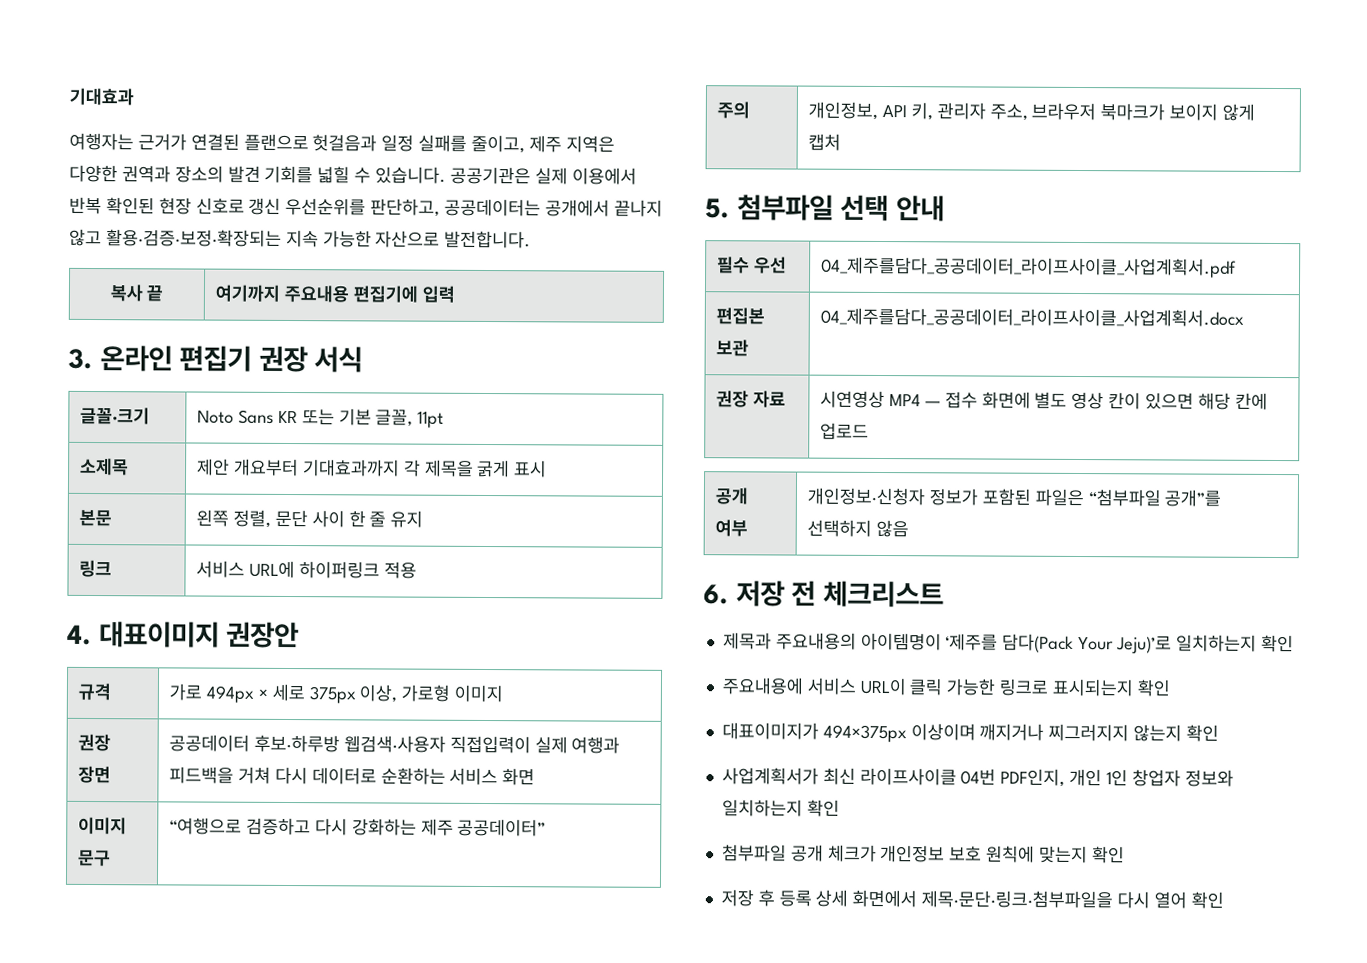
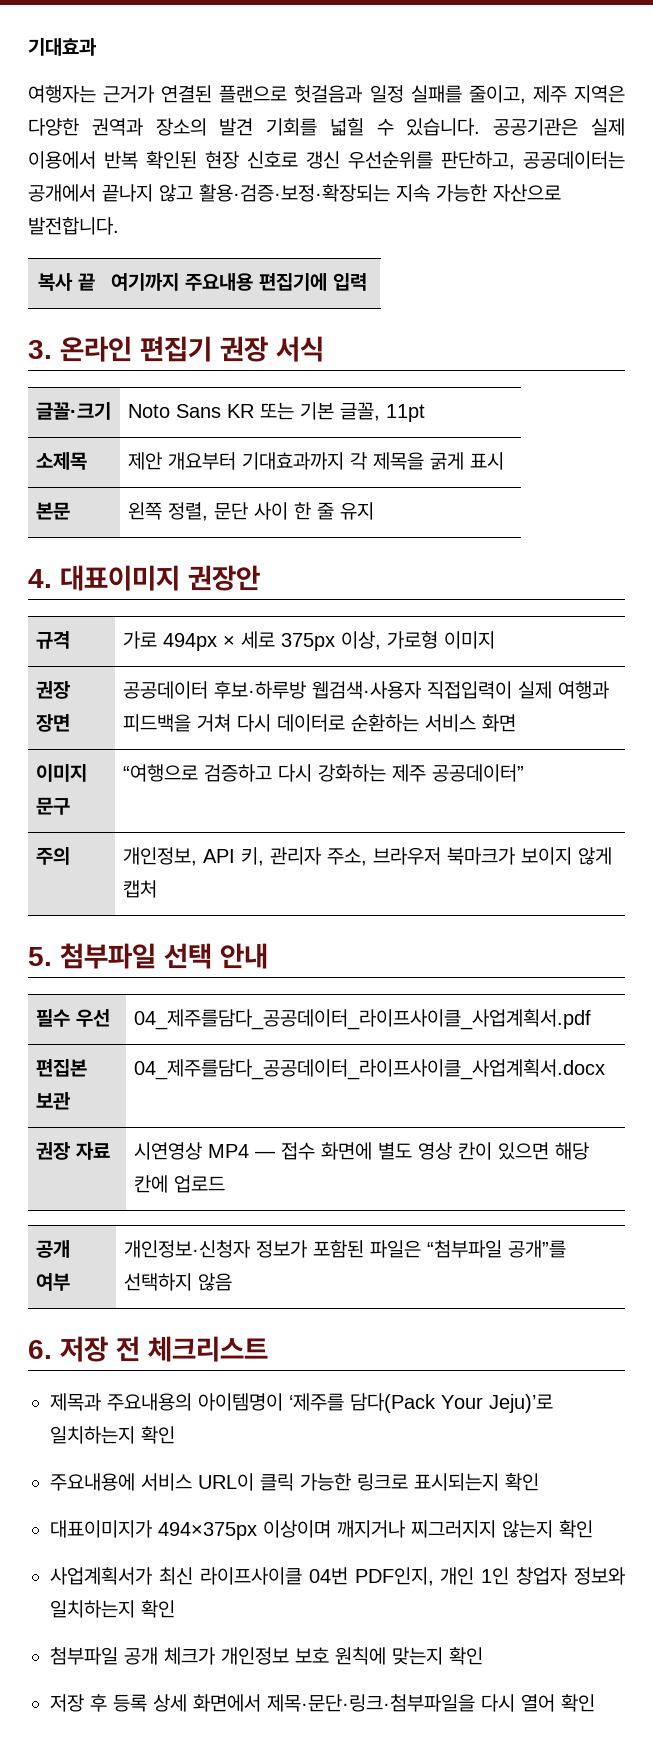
- 링크 | 서비스 URL에 하이퍼링크 적용

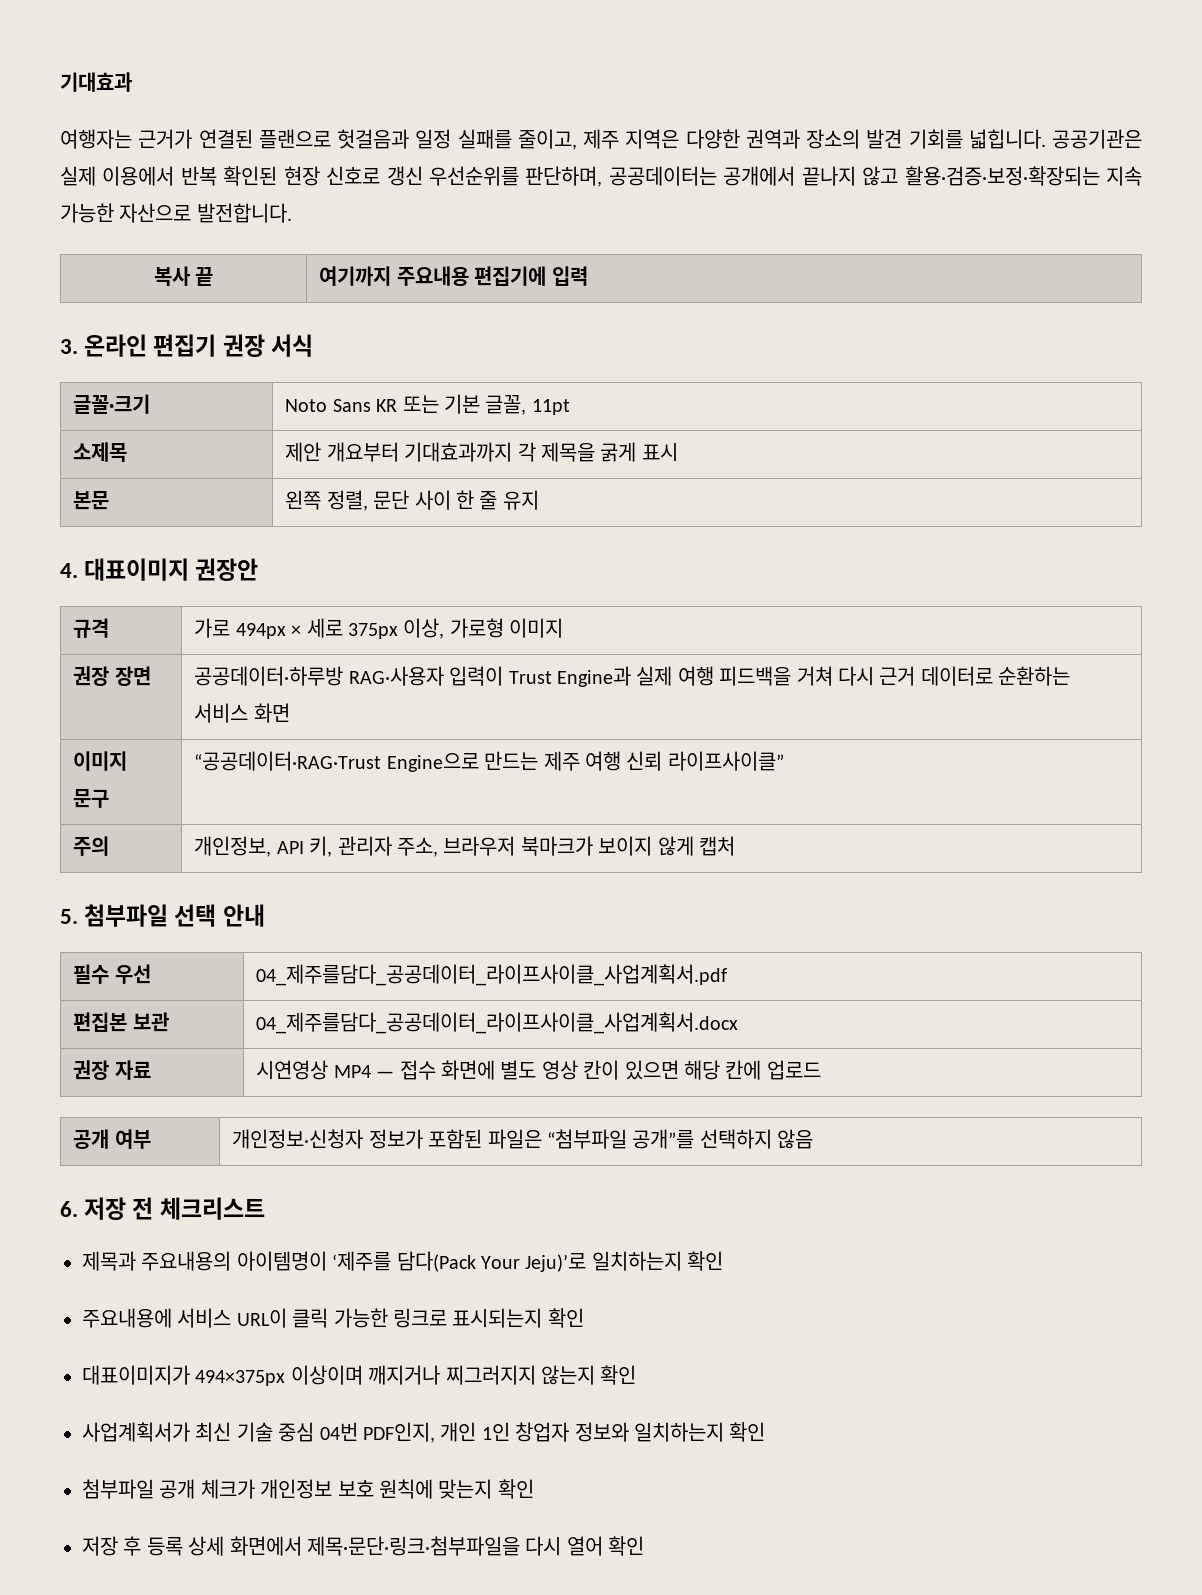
- 여행자는 근거가 연결된 플랜으로 헛걸음과 일정 실패를 줄이고, 제주 지역은 다양한 권역과 장소의 발견 기회를 넓힐 수 있습니다.
+ 여행자는 근거가 연결된 플랜으로 헛걸음과 일정 실패를 줄이고, 제주 지역은 다양한 권역과 장소의 발견 기회를 넓힙니다.
- 공공기관은 실제 이용에서 반복 확인된 현장 신호로 갱신 우선순위를 판단하고, 공공데이터는 공개에서 끝나지 않고 활용·검증·보정·확장되는 지속 가능한 자산으로 발전합니다.
+ 공공기관은 실제 이용에서 반복 확인된 현장 신호로 갱신 우선순위를 판단하며, 공공데이터는 공개에서 끝나지 않고 활용·검증·보정·확장되는 지속 가능한 자산으로 발전합니다.
- 권장 장면 | 공공데이터 후보·하루방 웹검색·사용자 직접입력이 실제 여행과 피드백을 거쳐 다시 데이터로 순환하는 서비스 화면
+ 권장 장면 | 공공데이터·하루방 RAG·사용자 입력이 Trust Engine과 실제 여행 피드백을 거쳐 다시 근거 데이터로 순환하는 서비스 화면
- 이미지 문구 | “여행으로 검증하고 다시 강화하는 제주 공공데이터”
+ 이미지 문구 | “공공데이터·RAG·Trust Engine으로 만드는 제주 여행 신뢰 라이프사이클”
- 사업계획서가 최신 라이프사이클 04번 PDF인지, 개인 1인 창업자 정보와 일치하는지 확인
+ 사업계획서가 최신 기술 중심 04번 PDF인지, 개인 1인 창업자 정보와 일치하는지 확인

